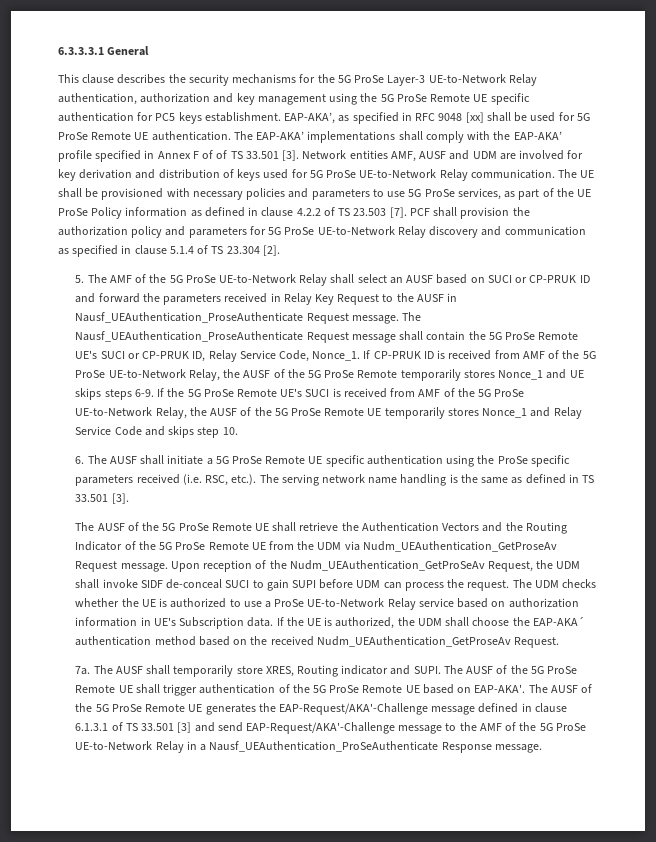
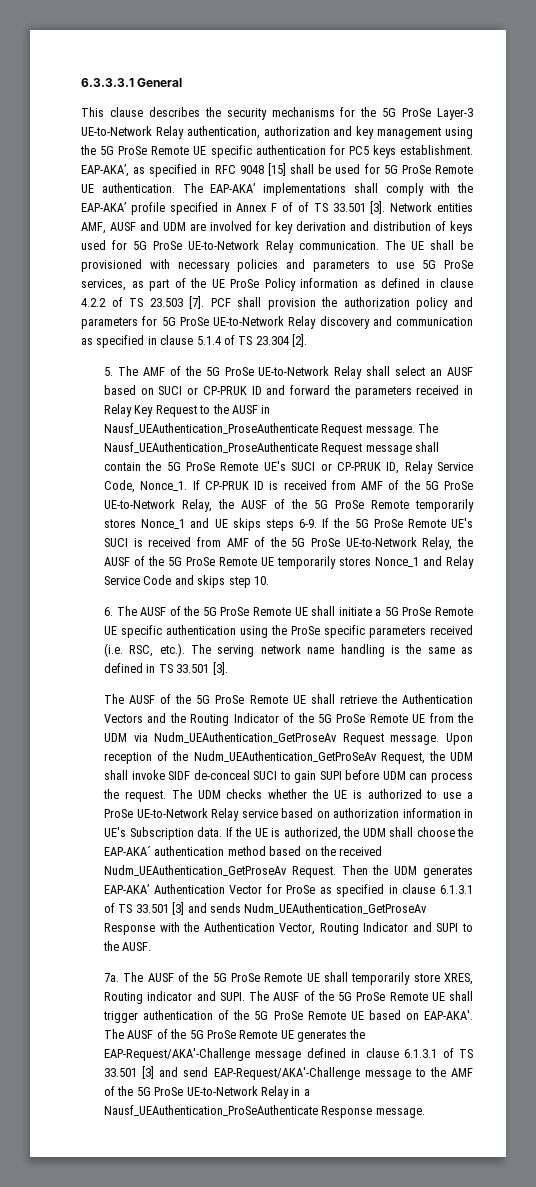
- EAP-AKA’, as specified in RFC 9048 [xx] shall be used for 5G ProSe Remote UE authentication.
+ EAP-AKA’, as specified in RFC 9048 [15] shall be used for 5G ProSe Remote UE authentication.
- 6. The AUSF shall initiate a 5G ProSe Remote UE specific authentication using the ProSe specific parameters received (i.e. RSC, etc.). The serving network name handling is the same as defined in TS 33.501 [3].
+ 6. The AUSF of the 5G ProSe Remote UE shall initiate a 5G ProSe Remote UE specific authentication using the ProSe specific parameters received (i.e. RSC, etc.). The serving network name handling is the same as defined in TS 33.501 [3].
- If the UE is authorized, the UDM shall choose the EAP-AKA´ authentication method based on the received Nudm_UEAuthentication_GetProseAv Request.
- 7a. The AUSF shall temporarily store XRES, Routing indicator and SUPI.
+ If the UE is authorized, the UDM shall choose the EAP-AKA´ authentication method based on the received Nudm_UEAuthentication_GetProseAv Request. Then the UDM generates EAP-AKA’ Authentication Vector for ProSe as specified in clause 6.1.3.1 of TS 33.501 [3] and sends Nudm_UEAuthentication_GetProseAv Response with the Authentication Vector, Routing Indicator and SUPI to the AUSF.
+ 7a. The AUSF of the 5G ProSe Remote UE shall temporarily store XRES, Routing indicator and SUPI.

